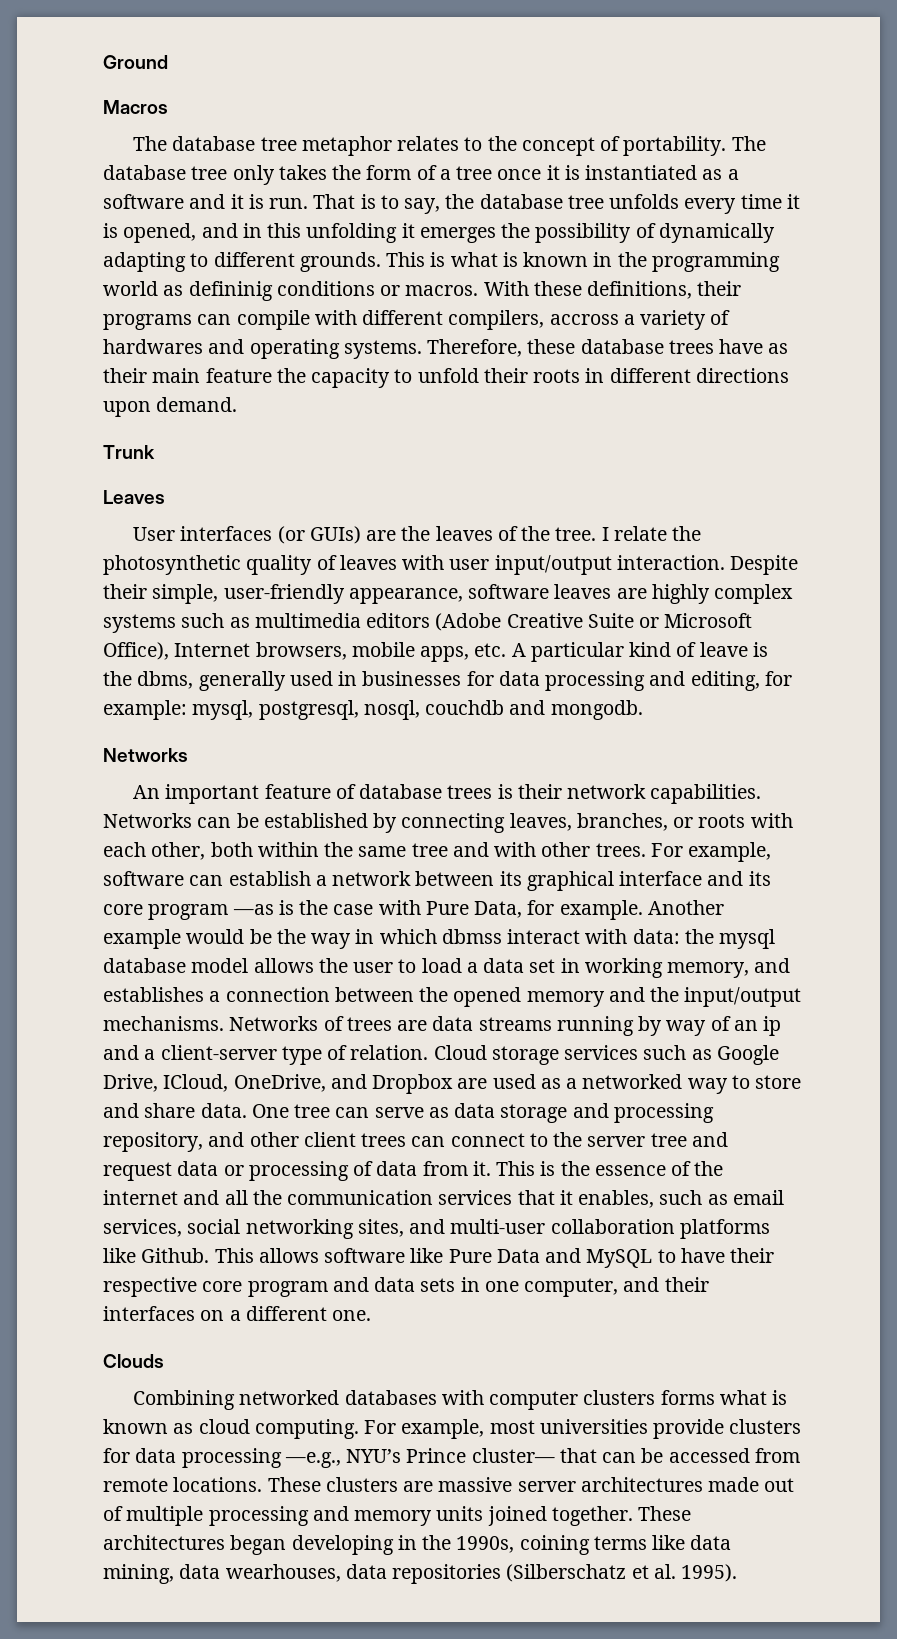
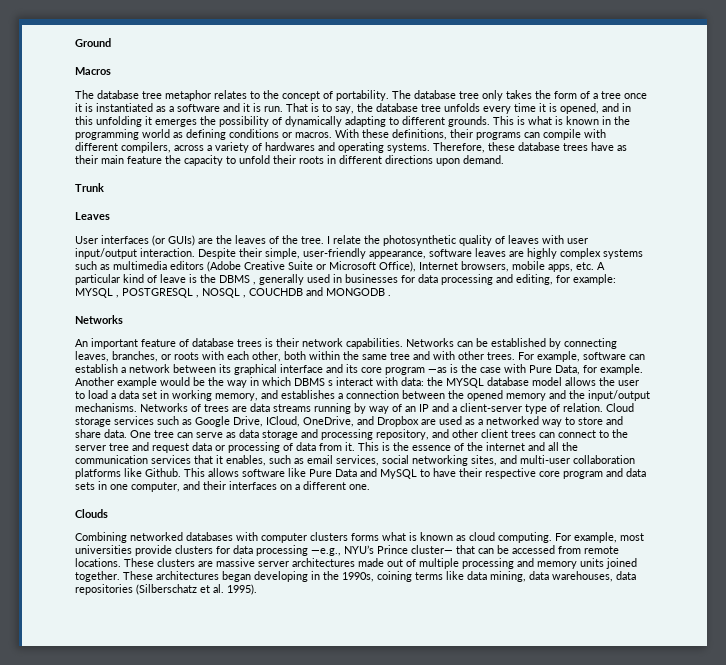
- This is what is known in the programming world as defininig conditions or macros.
+ This is what is known in the programming world as defining conditions or macros.
- With these definitions, their programs can compile with different compilers, accross a variety of hardwares and operating systems.
+ With these definitions, their programs can compile with different compilers, across a variety of hardwares and operating systems.
- Despite their simple, user-friendly appearance, software leaves are highly complex systems such as multimedia editors (Adobe Creative Suite or Microsoft Office), Internet browsers, mobile apps, etc. A particular kind of leave is the dbms, generally used in businesses for data processing and editing, for example: mysql, postgresql, nosql, couchdb and mongodb.
+ Despite their simple, user-friendly appearance, software leaves are highly complex systems such as multimedia editors (Adobe Creative Suite or Microsoft Office), Internet browsers, mobile apps, etc. A particular kind of leave is the DBMS , generally used in businesses for data processing and editing, for example: MYSQL , POSTGRESQL , NOSQL , COUCHDB and MONGODB .
- Another example would be the way in which dbmss interact with data: the mysql database model allows the user to load a data set in working memory, and establishes a connection between the opened memory and the input/output mechanisms.
+ Another example would be the way in which DBMS s interact with data: the MYSQL database model allows the user to load a data set in working memory, and establishes a connection between the opened memory and the input/output mechanisms.
- Networks of trees are data streams running by way of an ip and a client-server type of relation.
+ Networks of trees are data streams running by way of an IP and a client-server type of relation.
- These architectures began developing in the 1990s, coining terms like data mining, data wearhouses, data repositories (Silberschatz et al. 1995).
+ These architectures began developing in the 1990s, coining terms like data mining, data warehouses, data repositories (Silberschatz et al. 1995).

